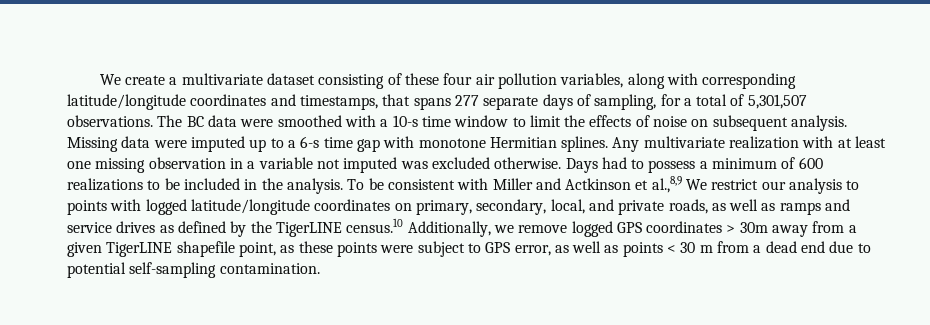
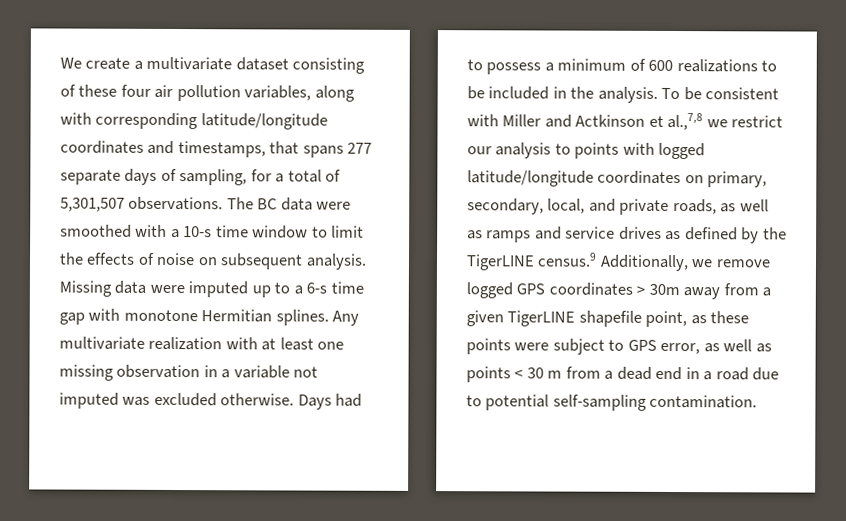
- To be consistent with Miller and Actkinson et al.,8,9 We restrict our analysis to points with logged latitude/longitude coordinates on primary, secondary, local, and private roads, as well as ramps and service drives as defined by the TigerLINE census.10 Additionally, we remove logged GPS coordinates > 30m away from a given TigerLINE shapefile point, as these points were subject to GPS error, as well as points < 30 m from a dead end due to potential self-sampling contamination.
+ To be consistent with Miller and Actkinson et al.,7,8 we restrict our analysis to points with logged latitude/longitude coordinates on primary, secondary, local, and private roads, as well as ramps and service drives as defined by the TigerLINE census.9 Additionally, we remove logged GPS coordinates > 30m away from a given TigerLINE shapefile point, as these points were subject to GPS error, as well as points < 30 m from a dead end in a road due to potential self-sampling contamination.

